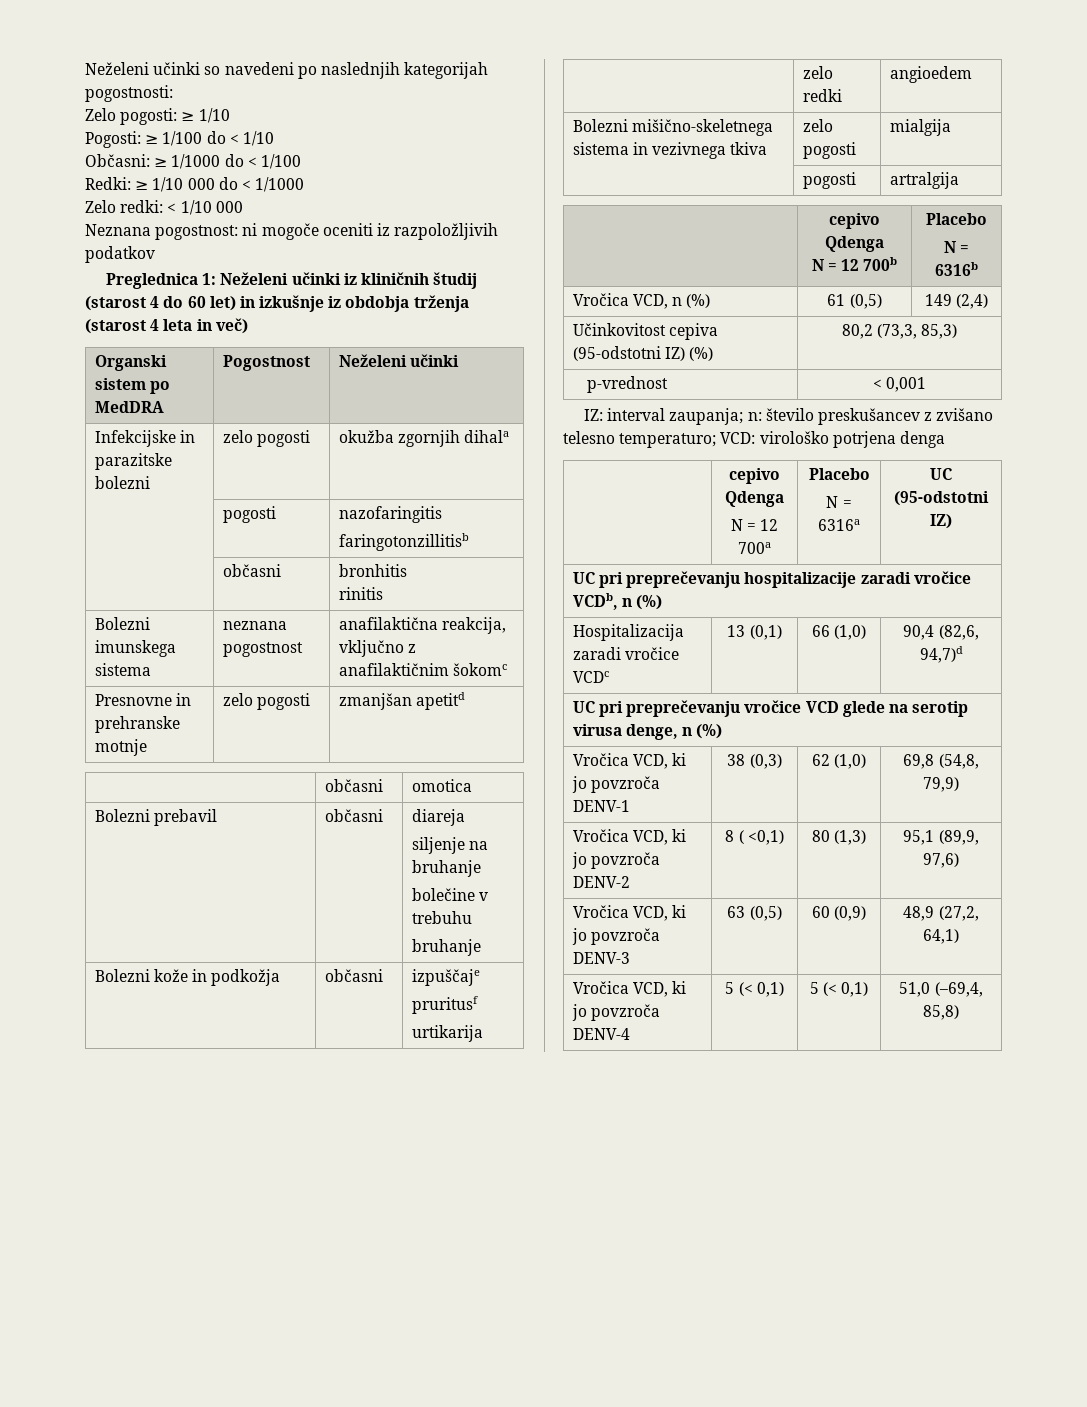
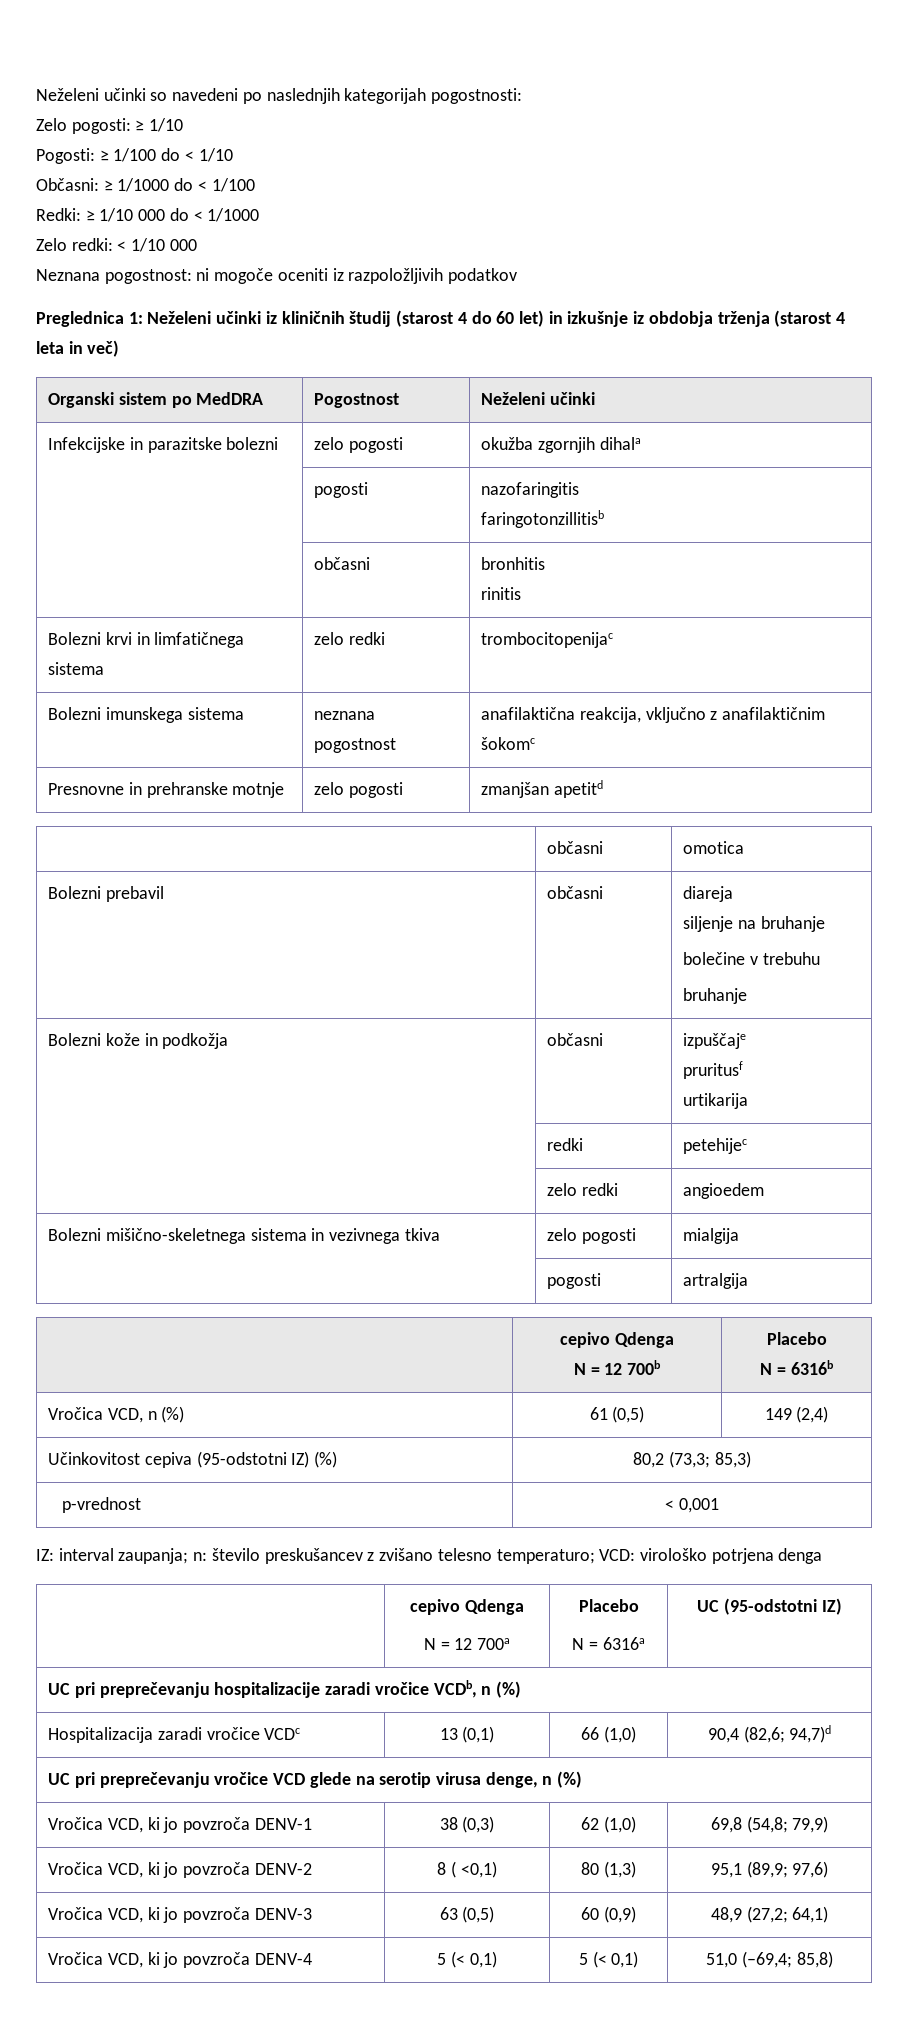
+ Bolezni krvi in limfatičnega sistema | zelo redki | trombocitopenijac
+ | redki | petehijec
- Učinkovitost cepiva (95-odstotni IZ) (%) | 80,2 (73,3, 85,3)
+ Učinkovitost cepiva (95-odstotni IZ) (%) | 80,2 (73,3; 85,3)
- Hospitalizacija zaradi vročice VCDc | 13 (0,1) | 66 (1,0) | 90,4 (82,6, 94,7)d
+ Hospitalizacija zaradi vročice VCDc | 13 (0,1) | 66 (1,0) | 90,4 (82,6; 94,7)d
- Vročica VCD, ki jo povzroča DENV-1 | 38 (0,3) | 62 (1,0) | 69,8 (54,8, 79,9)
+ Vročica VCD, ki jo povzroča DENV-1 | 38 (0,3) | 62 (1,0) | 69,8 (54,8; 79,9)
- Vročica VCD, ki jo povzroča DENV-2 | 8 ( <0,1) | 80 (1,3) | 95,1 (89,9, 97,6)
+ Vročica VCD, ki jo povzroča DENV-2 | 8 ( <0,1) | 80 (1,3) | 95,1 (89,9; 97,6)
- Vročica VCD, ki jo povzroča DENV-3 | 63 (0,5) | 60 (0,9) | 48,9 (27,2, 64,1)
+ Vročica VCD, ki jo povzroča DENV-3 | 63 (0,5) | 60 (0,9) | 48,9 (27,2; 64,1)
- Vročica VCD, ki jo povzroča DENV-4 | 5 (< 0,1) | 5 (< 0,1) | 51,0 (–69,4, 85,8)
+ Vročica VCD, ki jo povzroča DENV-4 | 5 (< 0,1) | 5 (< 0,1) | 51,0 (–69,4; 85,8)

